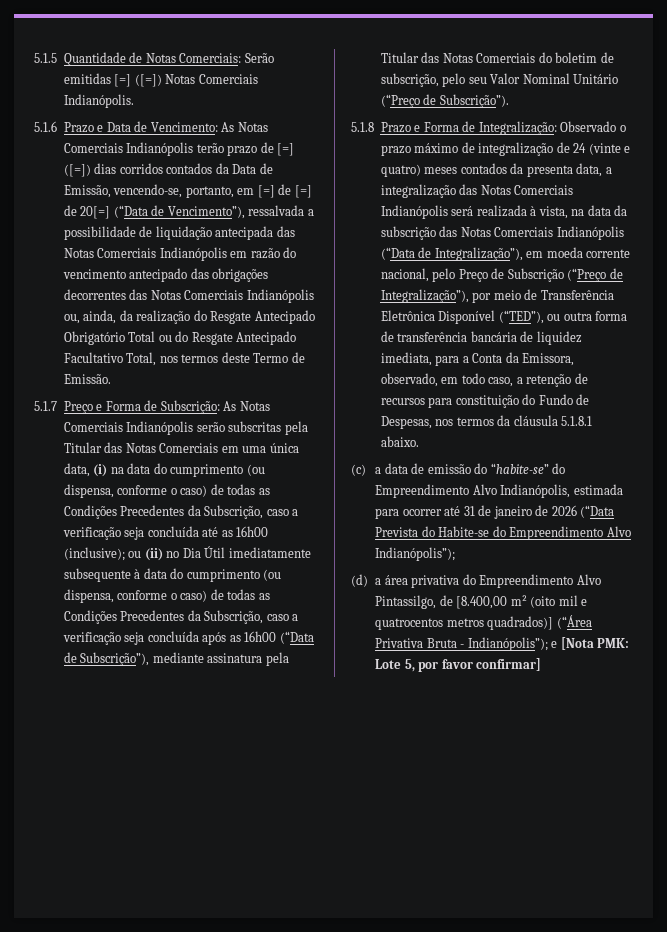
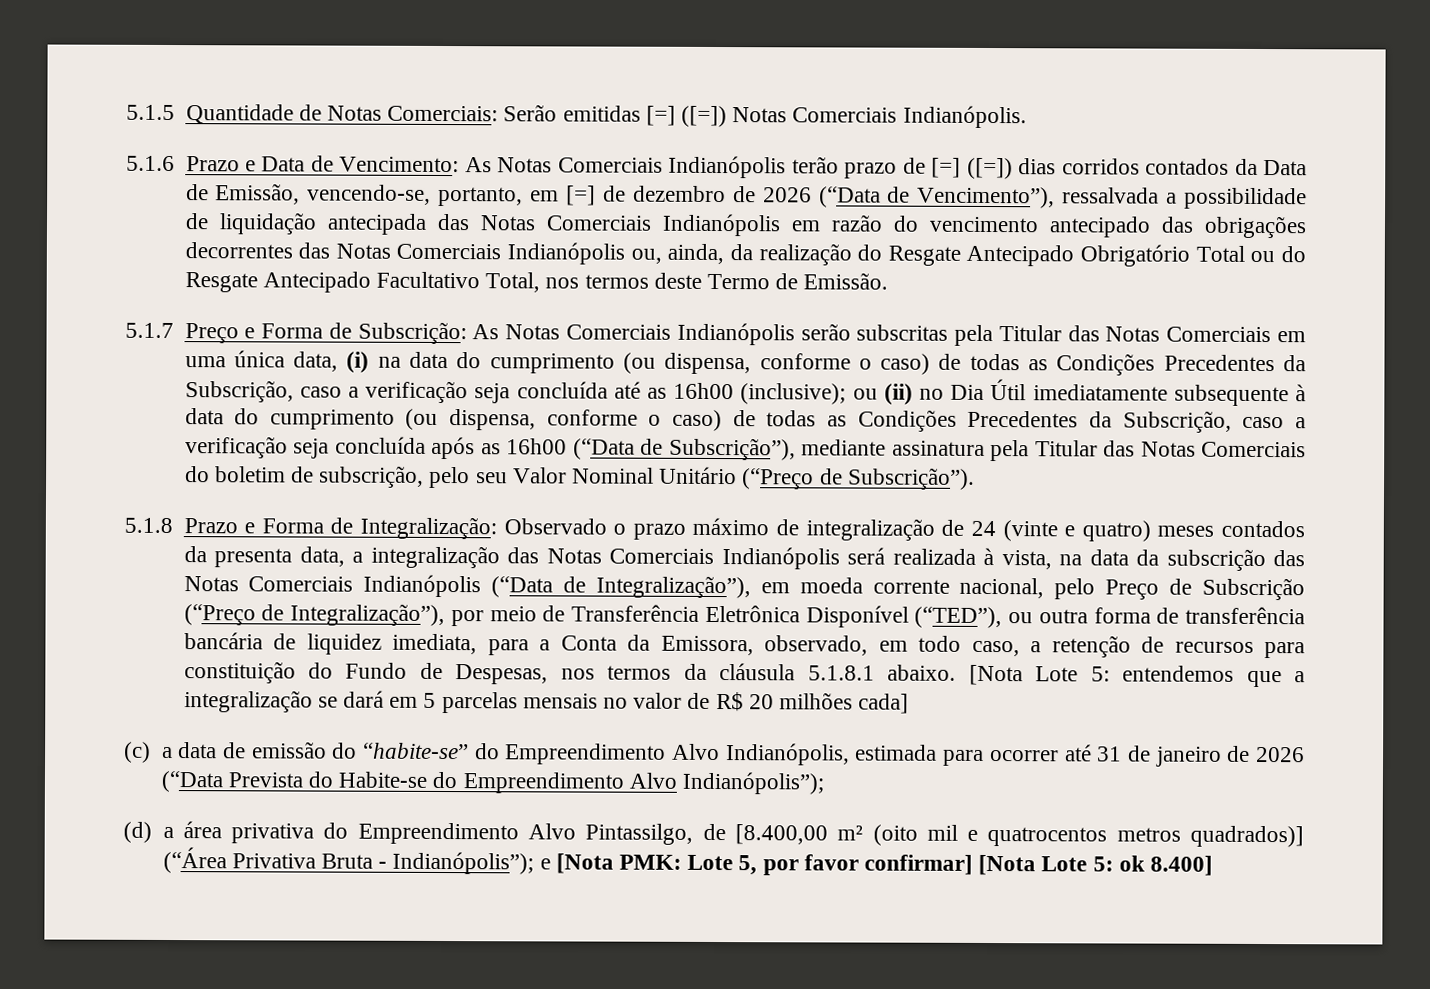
- As Notas Comerciais Indianópolis terão prazo de [=] ([=]) dias corridos contados da Data de Emissão, vencendo-se, portanto, em [=] de [=] de 20[=] (“Data de Vencimento”), ressalvada a possibilidade de liquidação antecipada das Notas Comerciais Indianópolis em razão do vencimento antecipado das obrigações decorrentes das Notas Comerciais Indianópolis ou, ainda, da realização do Resgate Antecipado Obrigatório Total ou do Resgate Antecipado Facultativo Total, nos termos deste Termo de Emissão.
+ As Notas Comerciais Indianópolis terão prazo de [=] ([=]) dias corridos contados da Data de Emissão, vencendo-se, portanto, em [=] de dezembro de 2026 (“Data de Vencimento”), ressalvada a possibilidade de liquidação antecipada das Notas Comerciais Indianópolis em razão do vencimento antecipado das obrigações decorrentes das Notas Comerciais Indianópolis ou, ainda, da realização do Resgate Antecipado Obrigatório Total ou do Resgate Antecipado Facultativo Total, nos termos deste Termo de Emissão.
+ [Nota Lote 5: entendemos que a integralização se dará em 5 parcelas mensais no valor de R$ 20 milhões cada]
- (d) a área privativa do Empreendimento Alvo Pintassilgo, de [8.400,00 m² (oito mil e quatrocentos metros quadrados)] (“Área Privativa Bruta - Indianópolis”); e [Nota PMK: Lote 5, por favor confirmar]
+ (d) a área privativa do Empreendimento Alvo Pintassilgo, de [8.400,00 m² (oito mil e quatrocentos metros quadrados)] (“Área Privativa Bruta - Indianópolis”); e [Nota PMK: Lote 5, por favor confirmar] [Nota Lote 5: ok 8.400]

